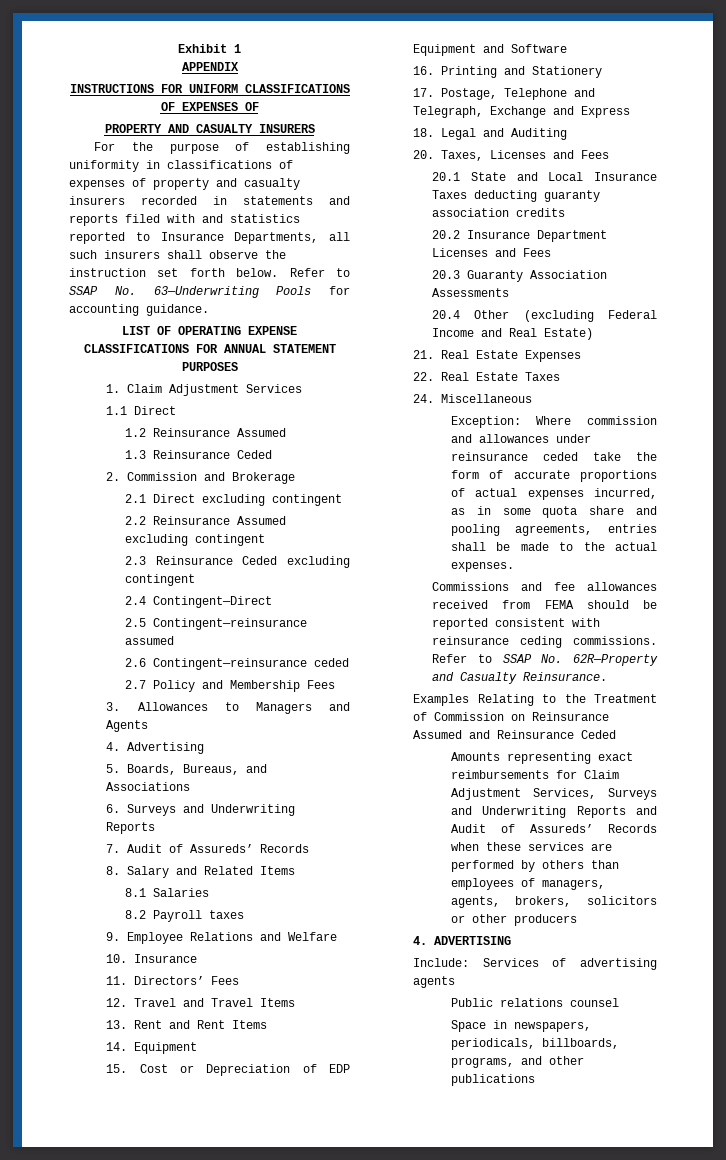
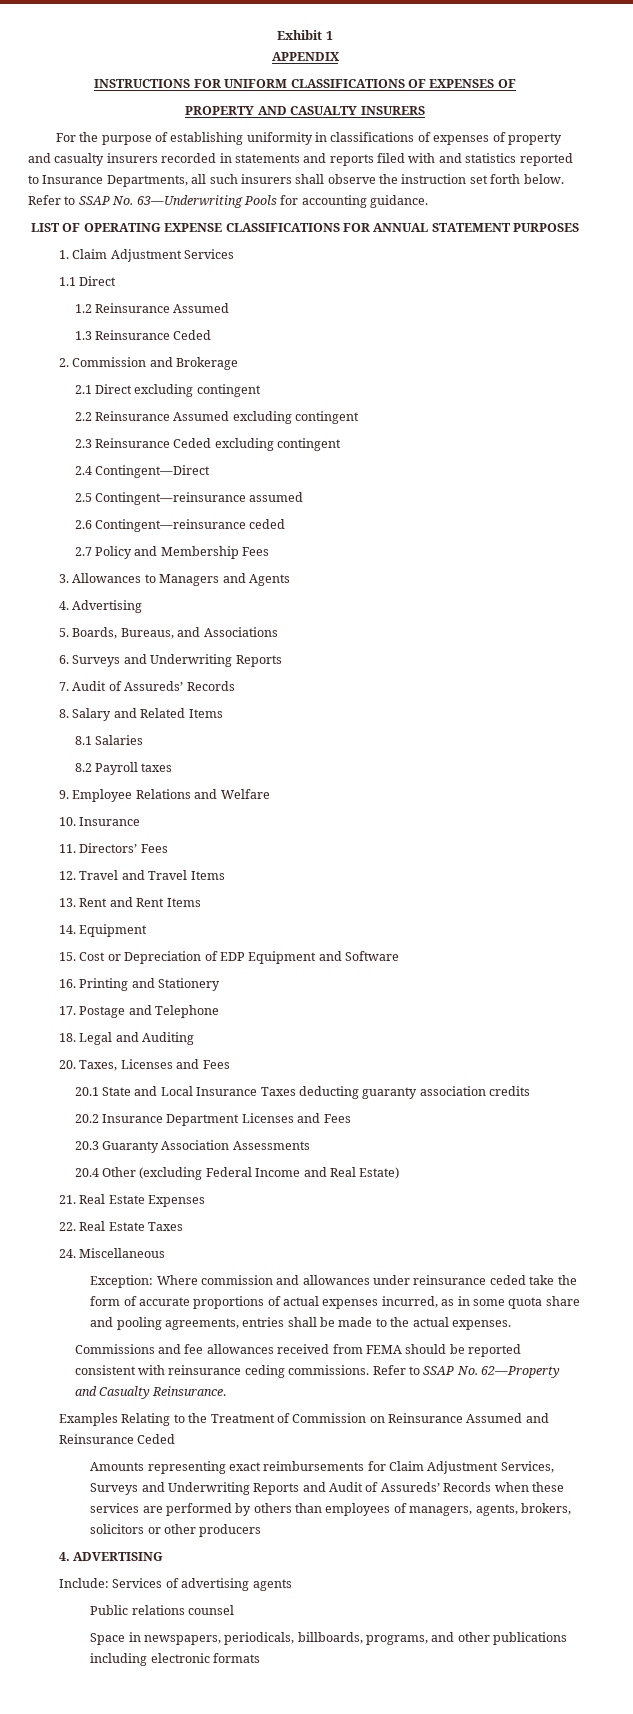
- 17. Postage, Telephone and Telegraph, Exchange and Express
+ 17. Postage and Telephone
- Refer to SSAP No. 62R—Property and Casualty Reinsurance.
+ Refer to SSAP No. 62—Property and Casualty Reinsurance.
- Space in newspapers, periodicals, billboards, programs, and other publications
+ Space in newspapers, periodicals, billboards, programs, and other publications including electronic formats

